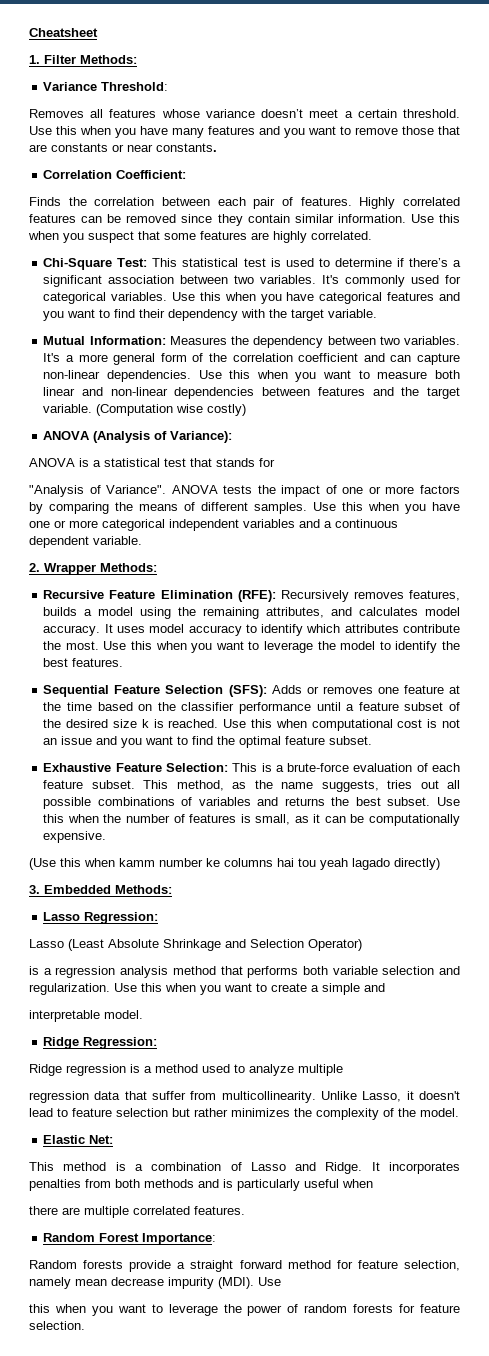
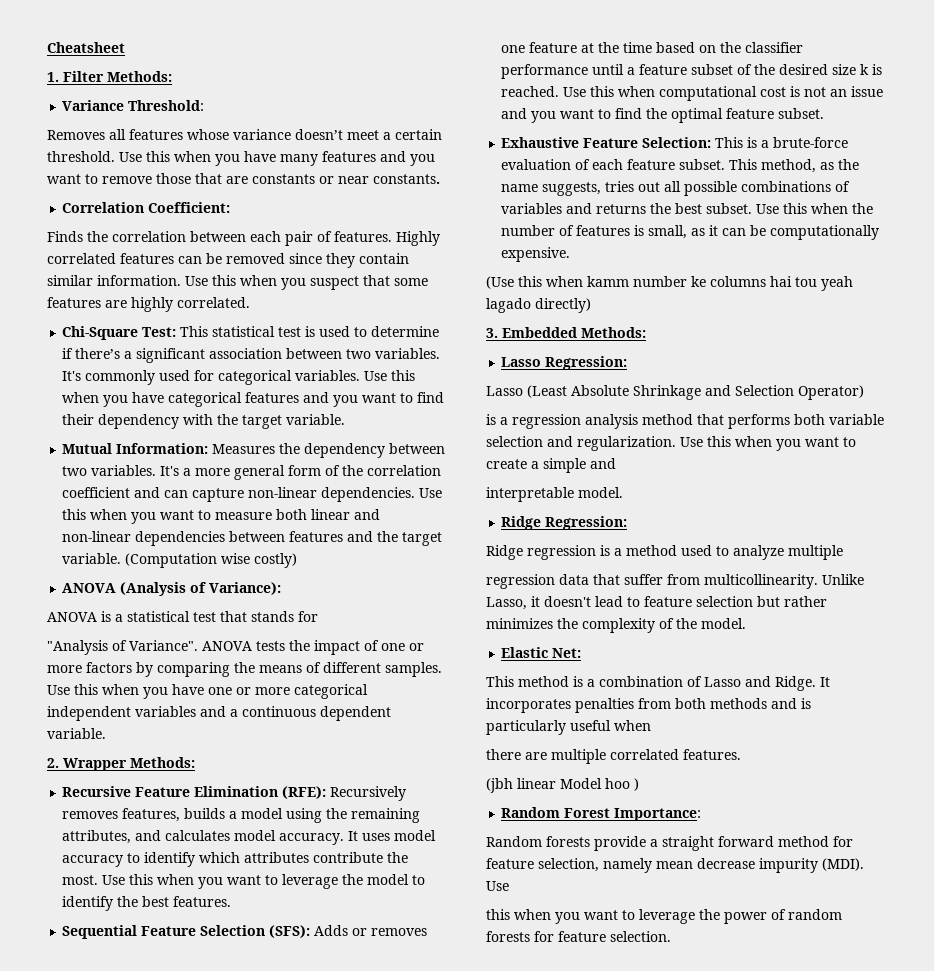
+ (jbh linear Model hoo )

